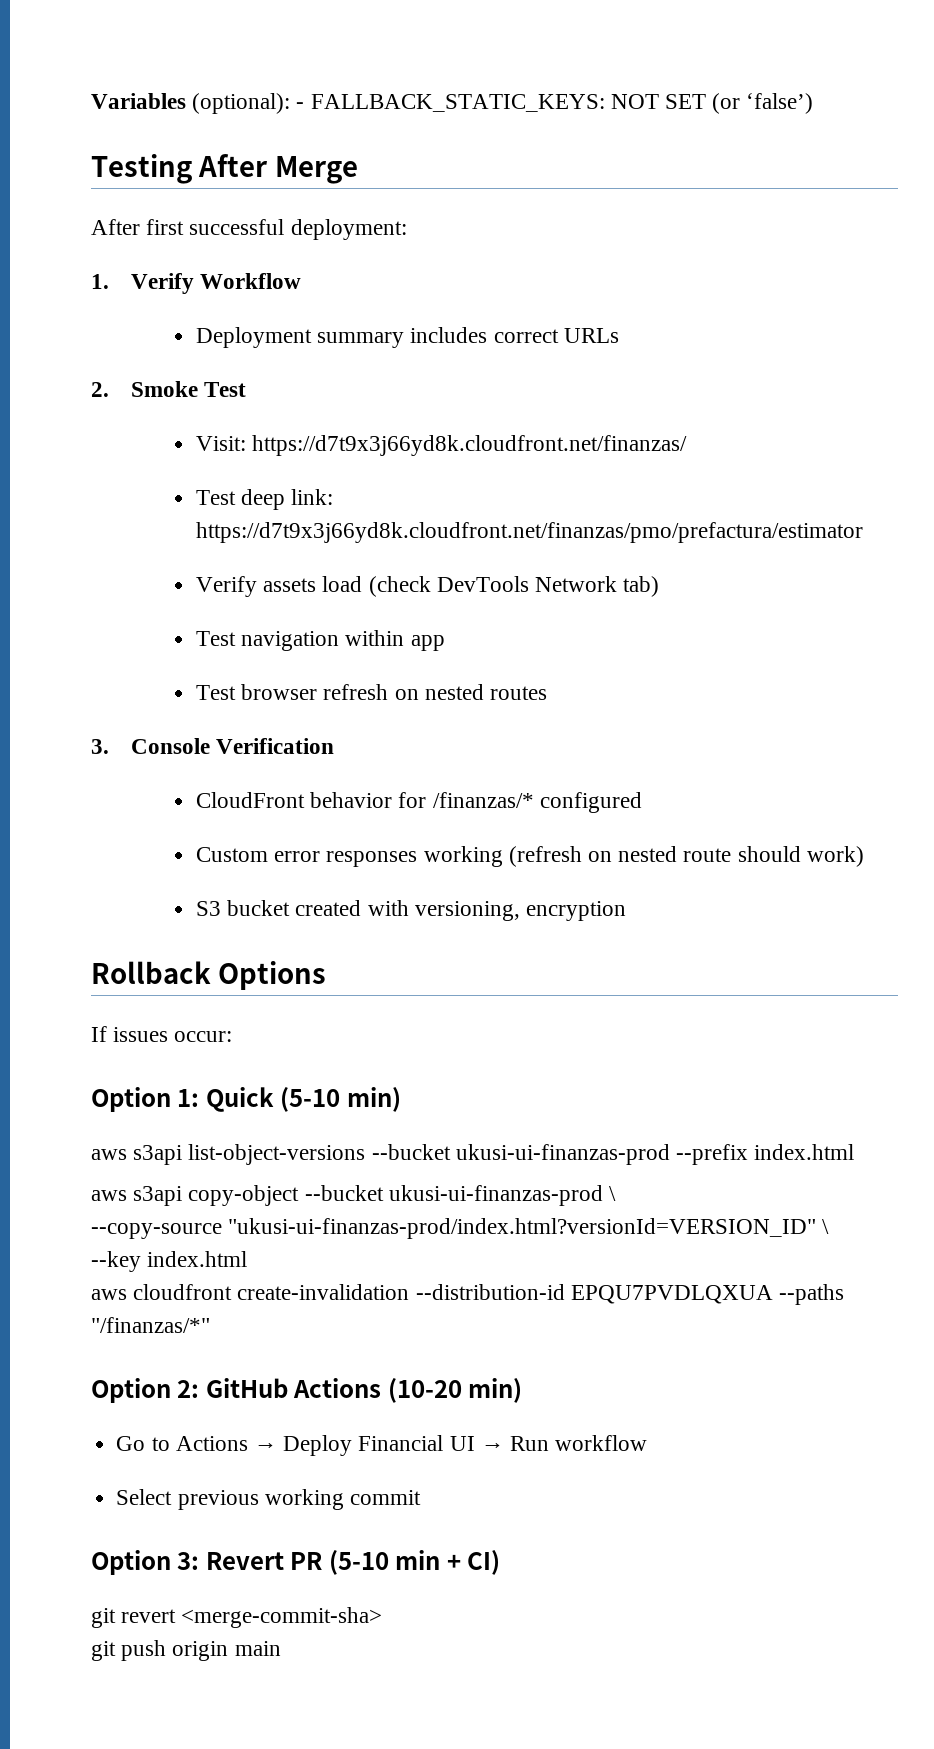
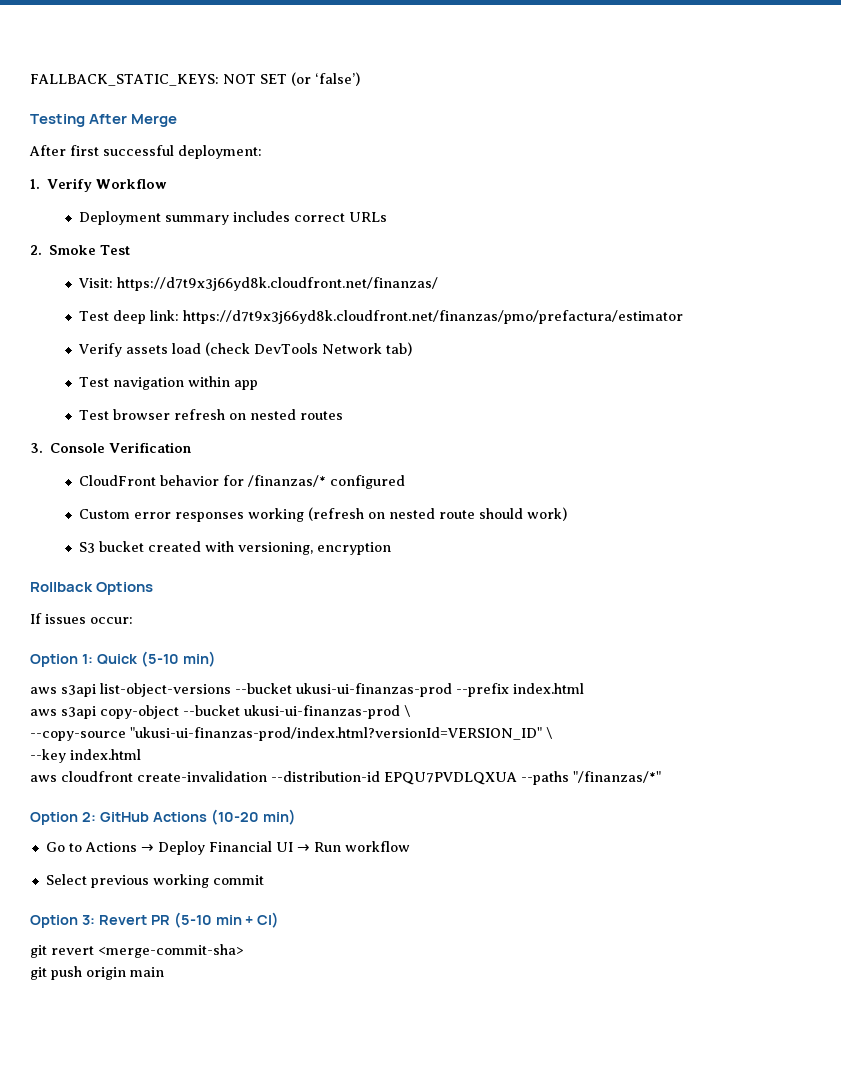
- Variables (optional): - FALLBACK_STATIC_KEYS: NOT SET (or ‘false’)
+ FALLBACK_STATIC_KEYS: NOT SET (or ‘false’)

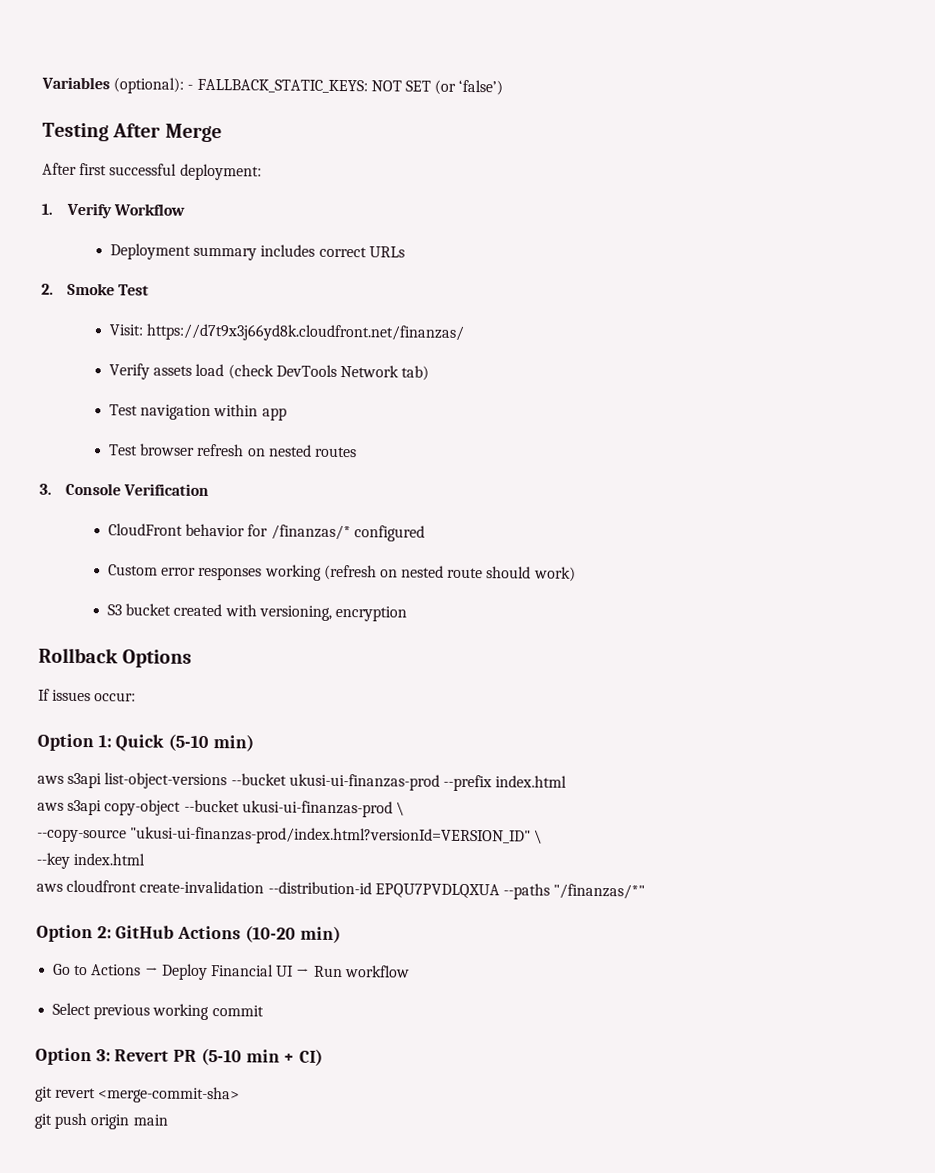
- FALLBACK_STATIC_KEYS: NOT SET (or ‘false’)
+ Variables (optional): - FALLBACK_STATIC_KEYS: NOT SET (or ‘false’)
- Test deep link: https://d7t9x3j66yd8k.cloudfront.net/finanzas/pmo/prefactura/estimator

